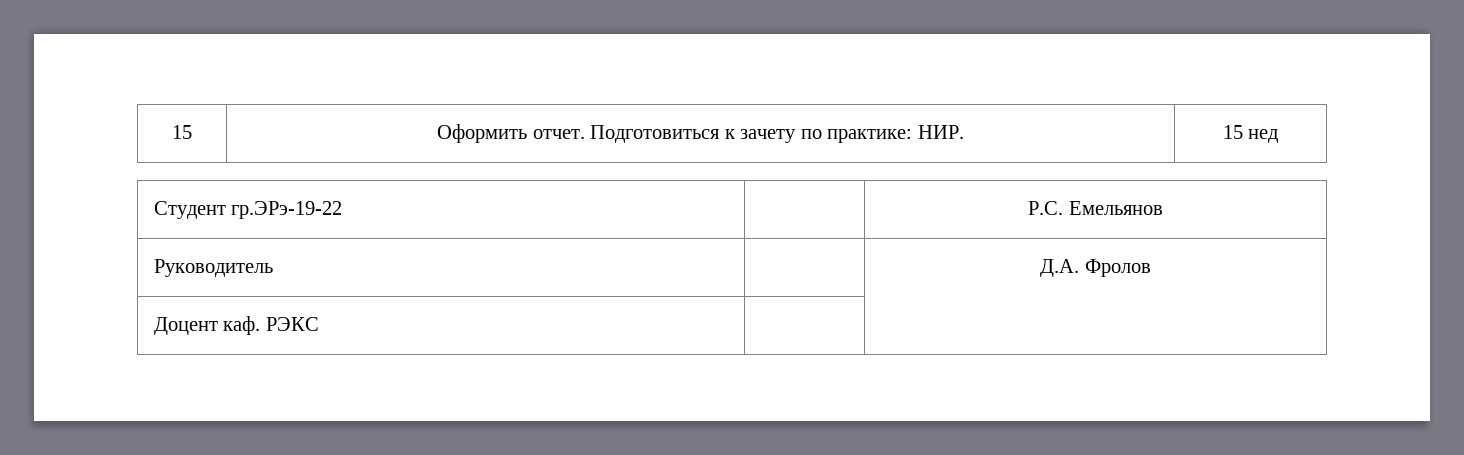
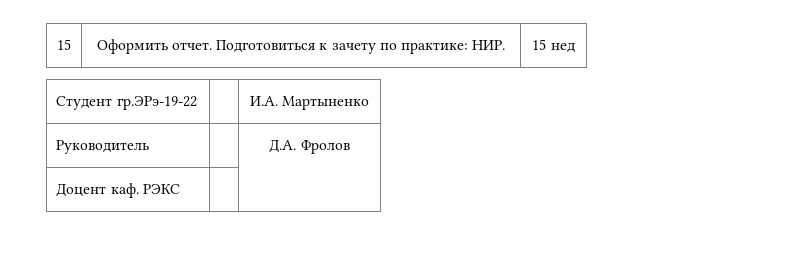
- Студент гр.ЭРэ-19-22 | | Р.С. Емельянов
+ Студент гр.ЭРэ-19-22 | | И.А. Мартыненко

